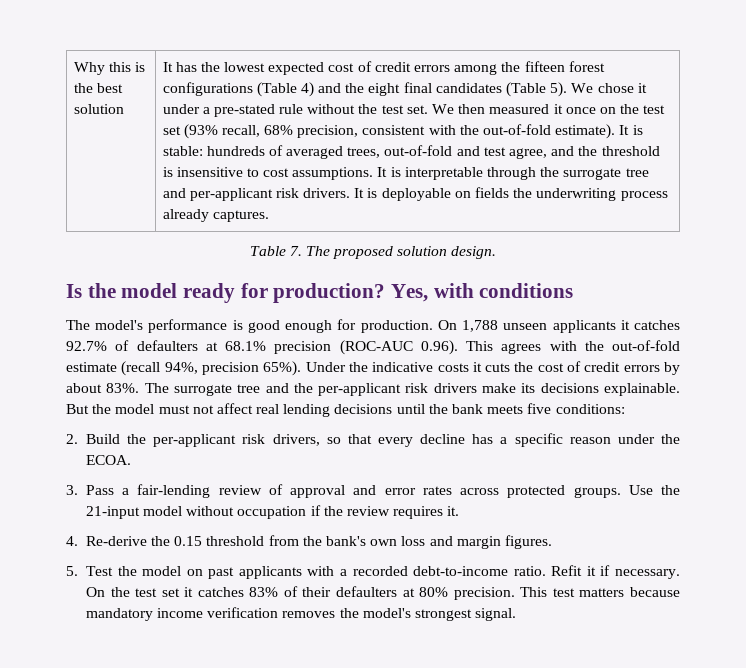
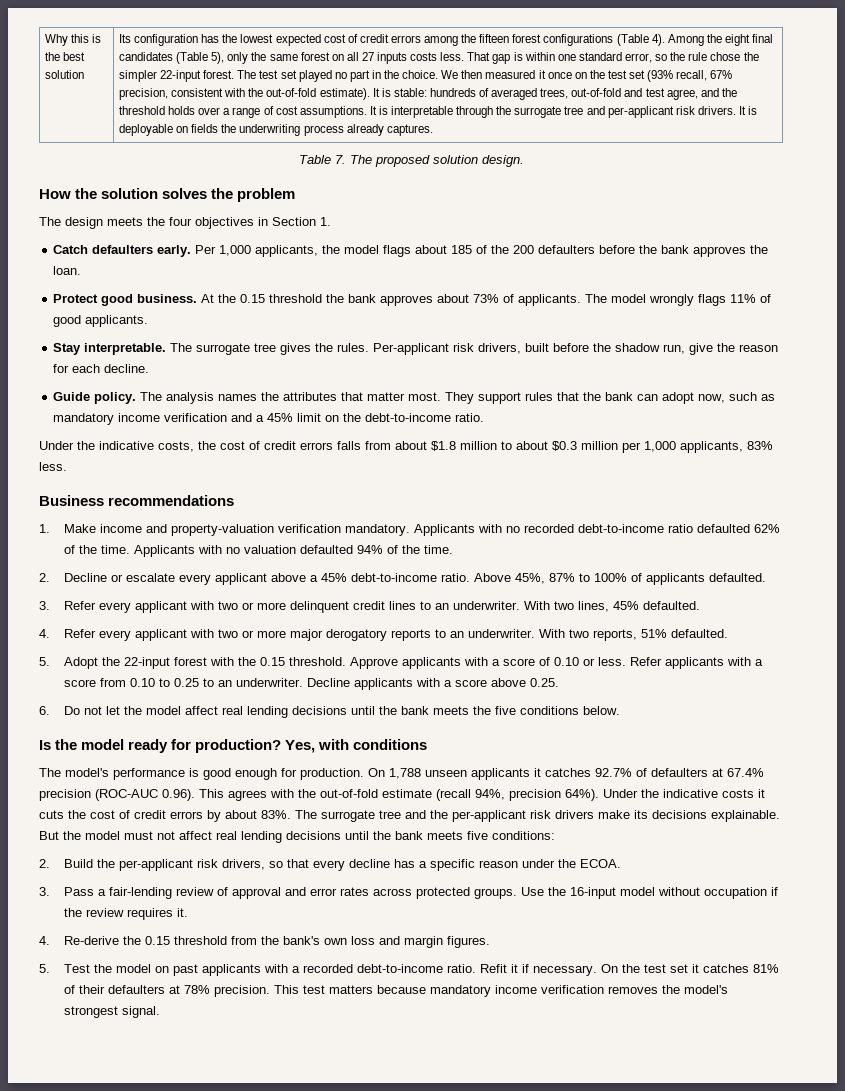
- It has the lowest expected cost of credit errors among the fifteen forest configurations (Table 4) and the eight final candidates (Table 5). We chose it under a pre-stated rule without the test set.
+ Its configuration has the lowest expected cost of credit errors among the fifteen forest configurations (Table 4). Among the eight final candidates (Table 5), only the same forest on all 27 inputs costs less. That gap is within one standard error, so the rule chose the simpler 22-input forest. The test set played no part in the choice.
- We then measured it once on the test set (93% recall, 68% precision, consistent with the out-of-fold estimate).
+ We then measured it once on the test set (93% recall, 67% precision, consistent with the out-of-fold estimate).
- It is stable: hundreds of averaged trees, out-of-fold and test agree, and the threshold is insensitive to cost assumptions.
+ It is stable: hundreds of averaged trees, out-of-fold and test agree, and the threshold holds over a range of cost assumptions.
+ How the solution solves the problem
+ The design meets the four objectives in Section 1.
+ Catch defaulters early. Per 1,000 applicants, the model flags about 185 of the 200 defaulters before the bank approves the loan.
+ Protect good business. At the 0.15 threshold the bank approves about 73% of applicants. The model wrongly flags 11% of good applicants.
+ Stay interpretable. The surrogate tree gives the rules. Per-applicant risk drivers, built before the shadow run, give the reason for each decline.
+ Guide policy. The analysis names the attributes that matter most. They support rules that the bank can adopt now, such as mandatory income verification and a 45% limit on the debt-to-income ratio.
+ Under the indicative costs, the cost of credit errors falls from about $1.8 million to about $0.3 million per 1,000 applicants, 83% less.
+ Business recommendations
+ 1. Make income and property-valuation verification mandatory. Applicants with no recorded debt-to-income ratio defaulted 62% of the time. Applicants with no valuation defaulted 94% of the time.
+ 2. Decline or escalate every applicant above a 45% debt-to-income ratio. Above 45%, 87% to 100% of applicants defaulted.
+ 3. Refer every applicant with two or more delinquent credit lines to an underwriter. With two lines, 45% defaulted.
+ 4. Refer every applicant with two or more major derogatory reports to an underwriter. With two reports, 51% defaulted.
+ 5. Adopt the 22-input forest with the 0.15 threshold. Approve applicants with a score of 0.10 or less. Refer applicants with a score from 0.10 to 0.25 to an underwriter. Decline applicants with a score above 0.25.
+ 6. Do not let the model affect real lending decisions until the bank meets the five conditions below.
- On 1,788 unseen applicants it catches 92.7% of defaulters at 68.1% precision (ROC-AUC 0.96). This agrees with the out-of-fold estimate (recall 94%, precision 65%).
+ On 1,788 unseen applicants it catches 92.7% of defaulters at 67.4% precision (ROC-AUC 0.96). This agrees with the out-of-fold estimate (recall 94%, precision 64%).
- Use the 21-input model without occupation if the review requires it.
+ Use the 16-input model without occupation if the review requires it.
- On the test set it catches 83% of their defaulters at 80% precision.
+ On the test set it catches 81% of their defaulters at 78% precision.

